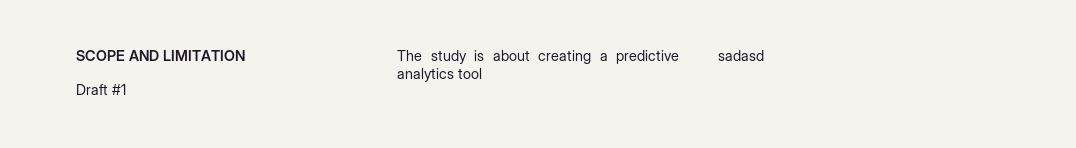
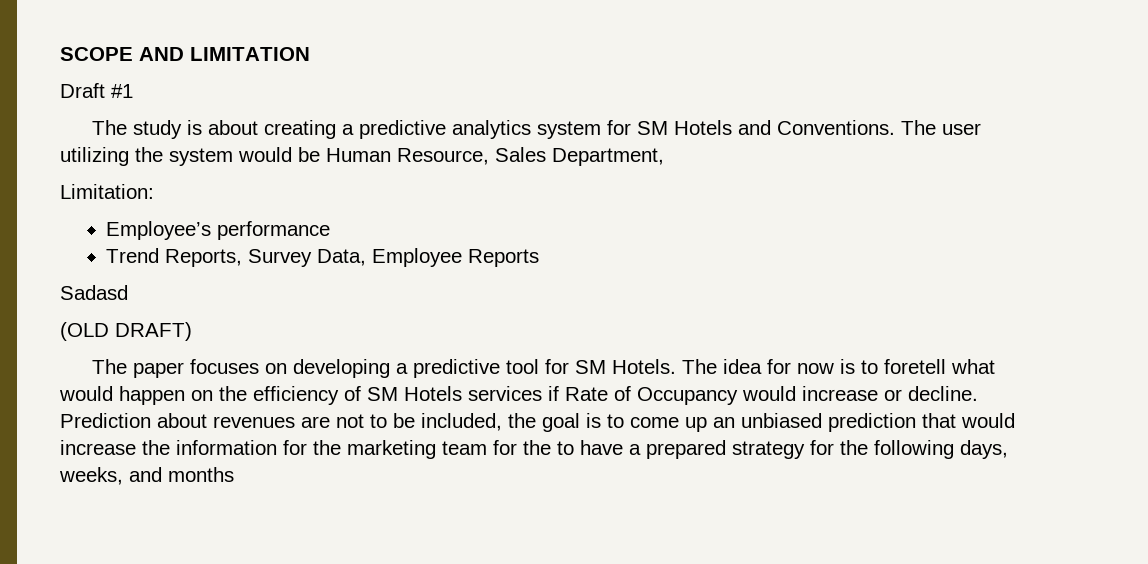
- The study is about creating a predictive analytics tool
- sadasd
+ The study is about creating a predictive analytics system for SM Hotels and Conventions. The user utilizing the system would be Human Resource, Sales Department,
+ Limitation:
+ Employee’s performance
+ Trend Reports, Survey Data, Employee Reports
+ Sadasd
+ (OLD DRAFT)
+ The paper focuses on developing a predictive tool for SM Hotels. The idea for now is to foretell what would happen on the efficiency of SM Hotels services if Rate of Occupancy would increase or decline. Prediction about revenues are not to be included, the goal is to come up an unbiased prediction that would increase the information for the marketing team for the to have a prepared strategy for the following days, weeks, and months

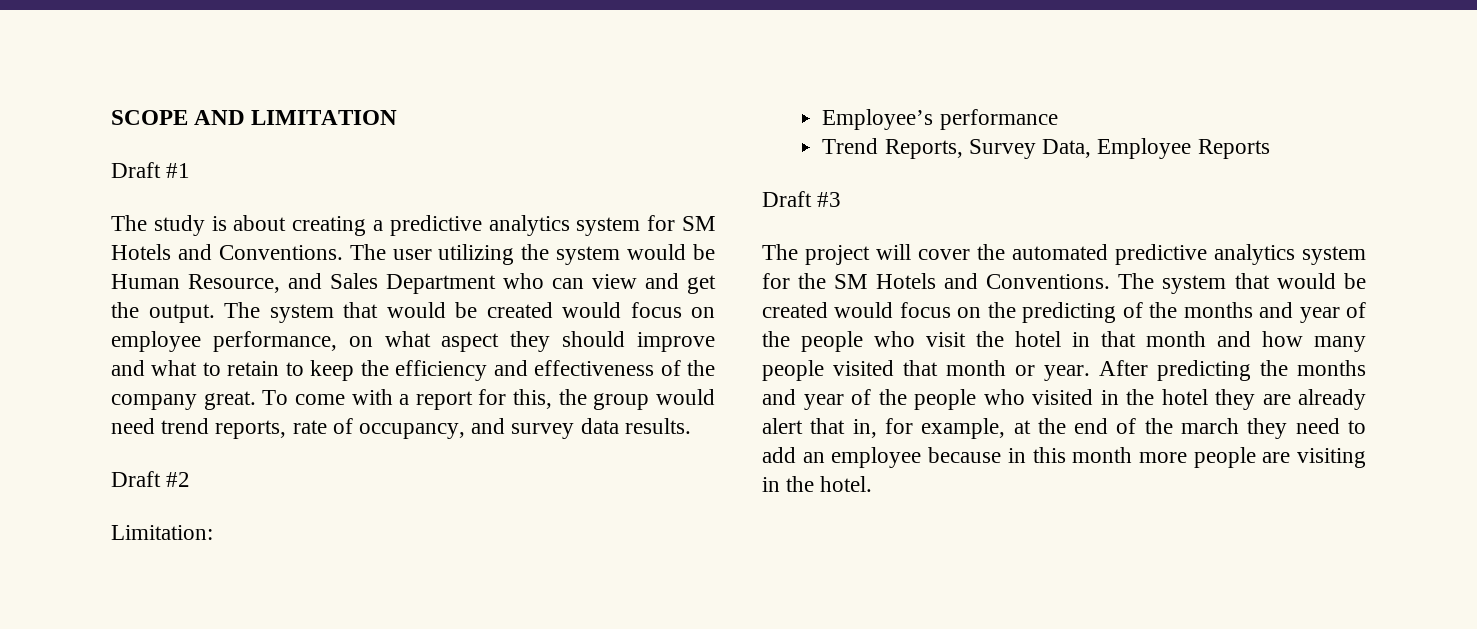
- The user utilizing the system would be Human Resource, Sales Department,
+ The user utilizing the system would be Human Resource, and Sales Department who can view and get the output. The system that would be created would focus on employee performance, on what aspect they should improve and what to retain to keep the efficiency and effectiveness of the company great. To come with a report for this, the group would need trend reports, rate of occupancy, and survey data results.
+ Draft #2
- Sadasd
- (OLD DRAFT)
- The paper focuses on developing a predictive tool for SM Hotels. The idea for now is to foretell what would happen on the efficiency of SM Hotels services if Rate of Occupancy would increase or decline. Prediction about revenues are not to be included, the goal is to come up an unbiased prediction that would increase the information for the marketing team for the to have a prepared strategy for the following days, weeks, and months
+ Draft #3
+ The project will cover the automated predictive analytics system for the SM Hotels and Conventions. The system that would be created would focus on the predicting of the months and year of the people who visit the hotel in that month and how many people visited that month or year. After predicting the months and year of the people who visited in the hotel they are already alert that in, for example, at the end of the march they need to add an employee because in this month more people are visiting in the hotel.

